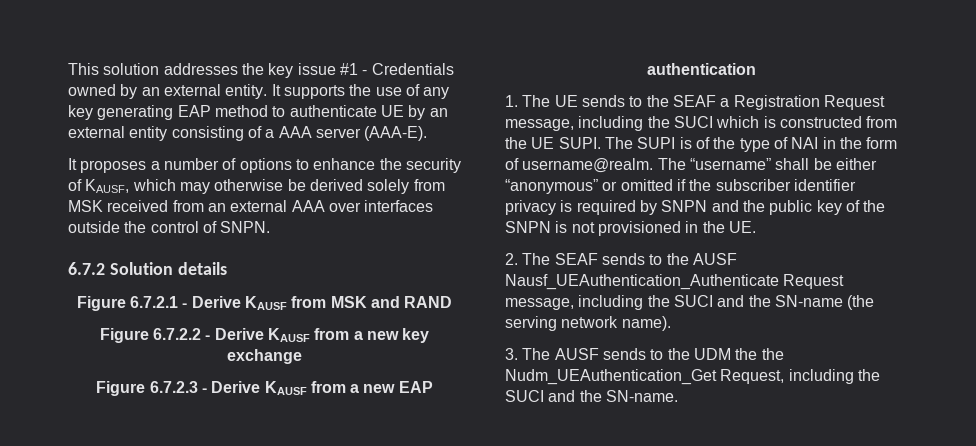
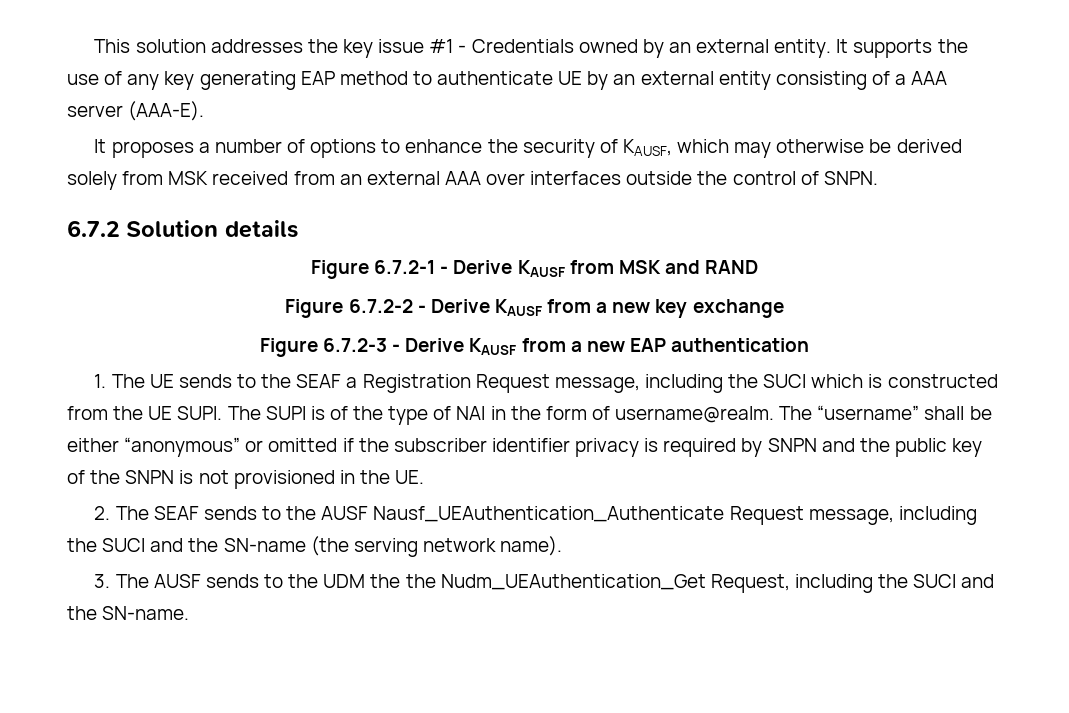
- Figure 6.7.2.1 - Derive KAUSF from MSK and RAND
+ Figure 6.7.2-1 - Derive KAUSF from MSK and RAND
- Figure 6.7.2.2 - Derive KAUSF from a new key exchange
+ Figure 6.7.2-2 - Derive KAUSF from a new key exchange
- Figure 6.7.2.3 - Derive KAUSF from a new EAP authentication
+ Figure 6.7.2-3 - Derive KAUSF from a new EAP authentication

